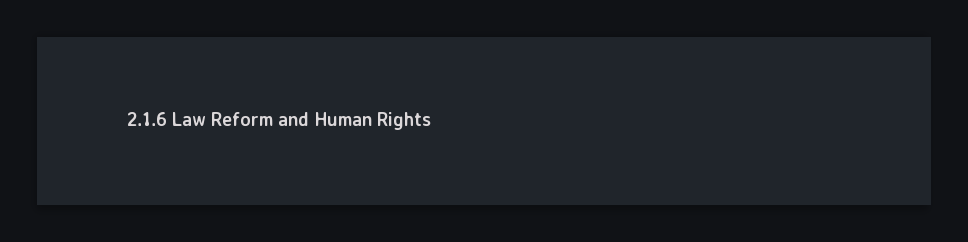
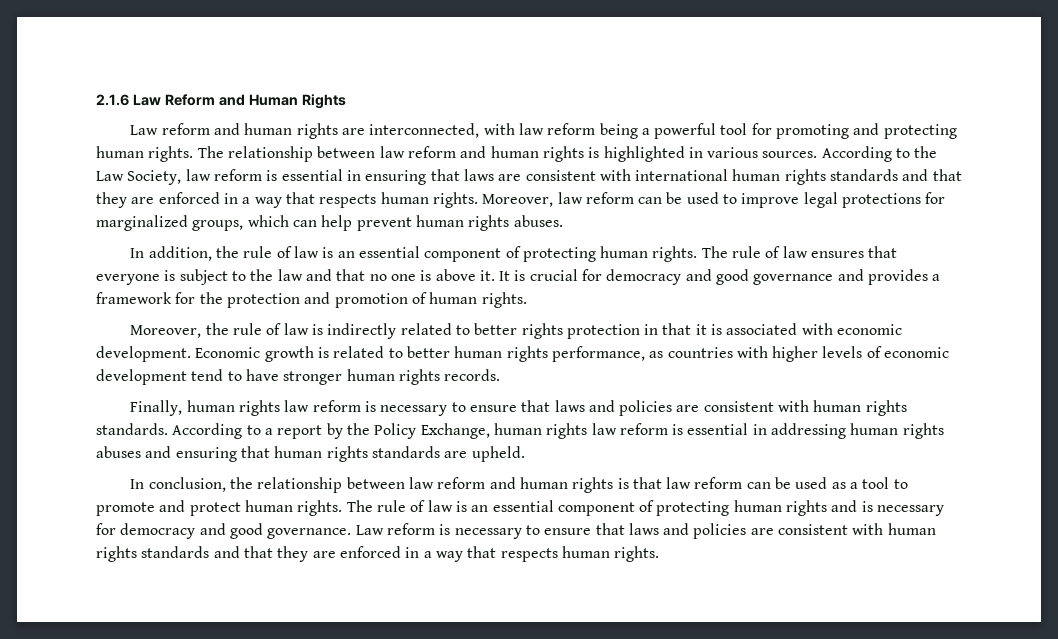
+ Law reform and human rights are interconnected, with law reform being a powerful tool for promoting and protecting human rights. The relationship between law reform and human rights is highlighted in various sources. According to the Law Society, law reform is essential in ensuring that laws are consistent with international human rights standards and that they are enforced in a way that respects human rights. Moreover, law reform can be used to improve legal protections for marginalized groups, which can help prevent human rights abuses.
+ In addition, the rule of law is an essential component of protecting human rights. The rule of law ensures that everyone is subject to the law and that no one is above it. It is crucial for democracy and good governance and provides a framework for the protection and promotion of human rights.
+ Moreover, the rule of law is indirectly related to better rights protection in that it is associated with economic development. Economic growth is related to better human rights performance, as countries with higher levels of economic development tend to have stronger human rights records.
+ Finally, human rights law reform is necessary to ensure that laws and policies are consistent with human rights standards. According to a report by the Policy Exchange, human rights law reform is essential in addressing human rights abuses and ensuring that human rights standards are upheld.
+ In conclusion, the relationship between law reform and human rights is that law reform can be used as a tool to promote and protect human rights. The rule of law is an essential component of protecting human rights and is necessary for democracy and good governance. Law reform is necessary to ensure that laws and policies are consistent with human rights standards and that they are enforced in a way that respects human rights.

